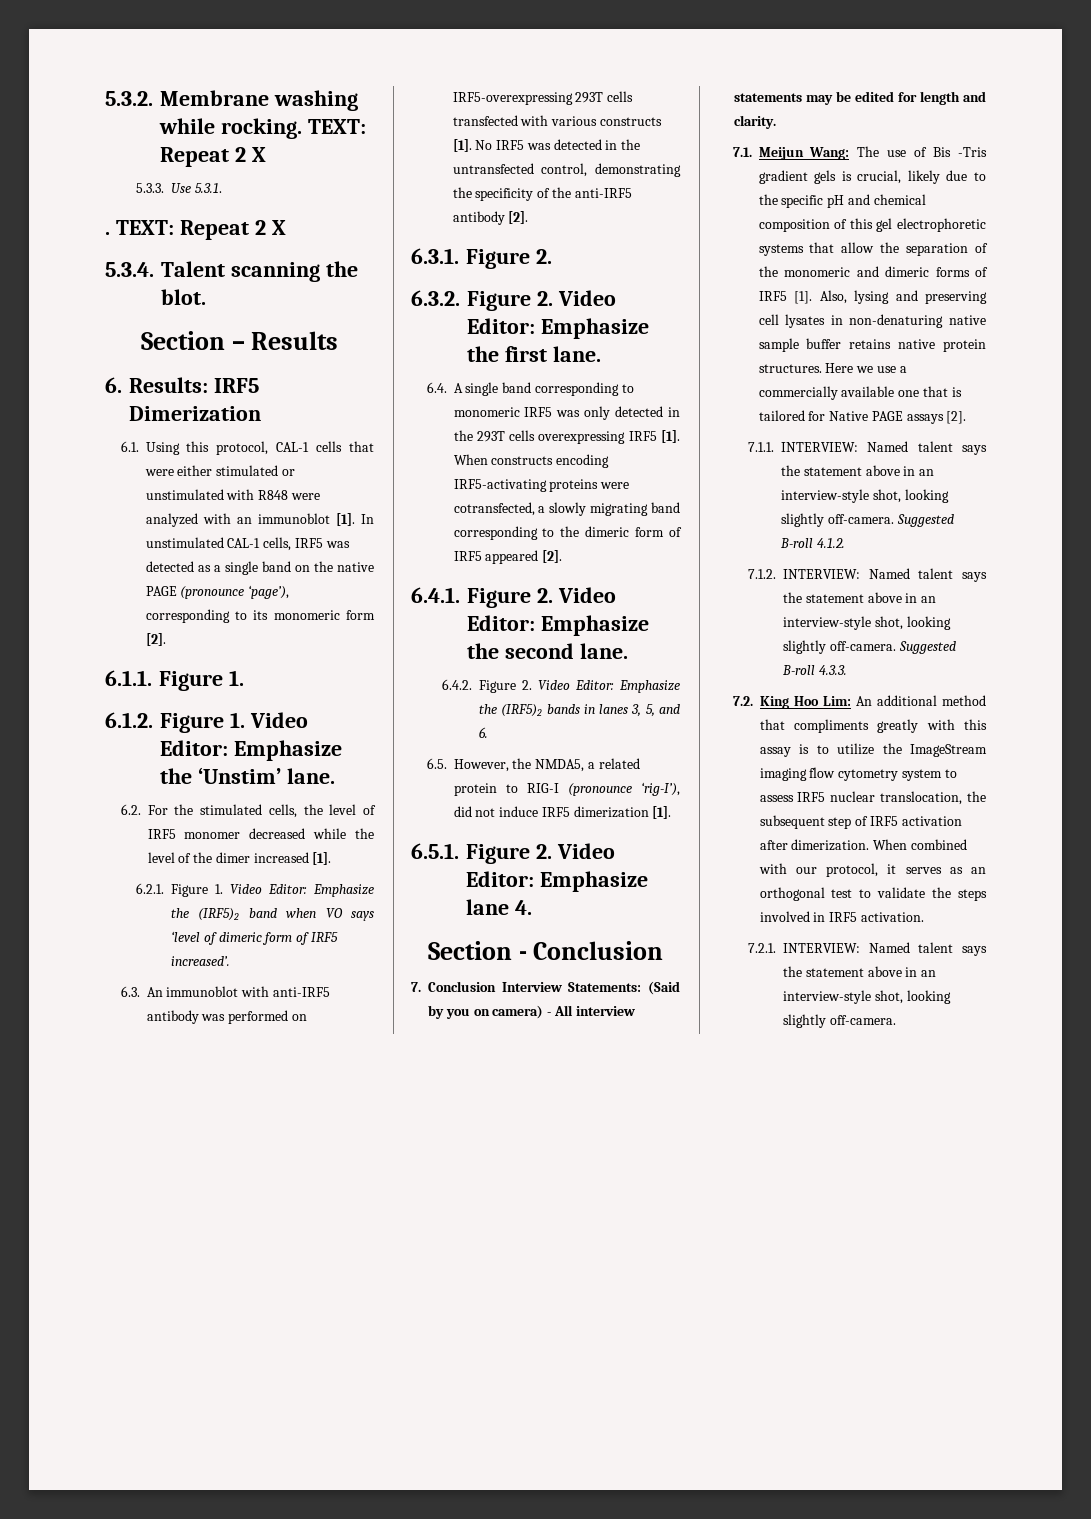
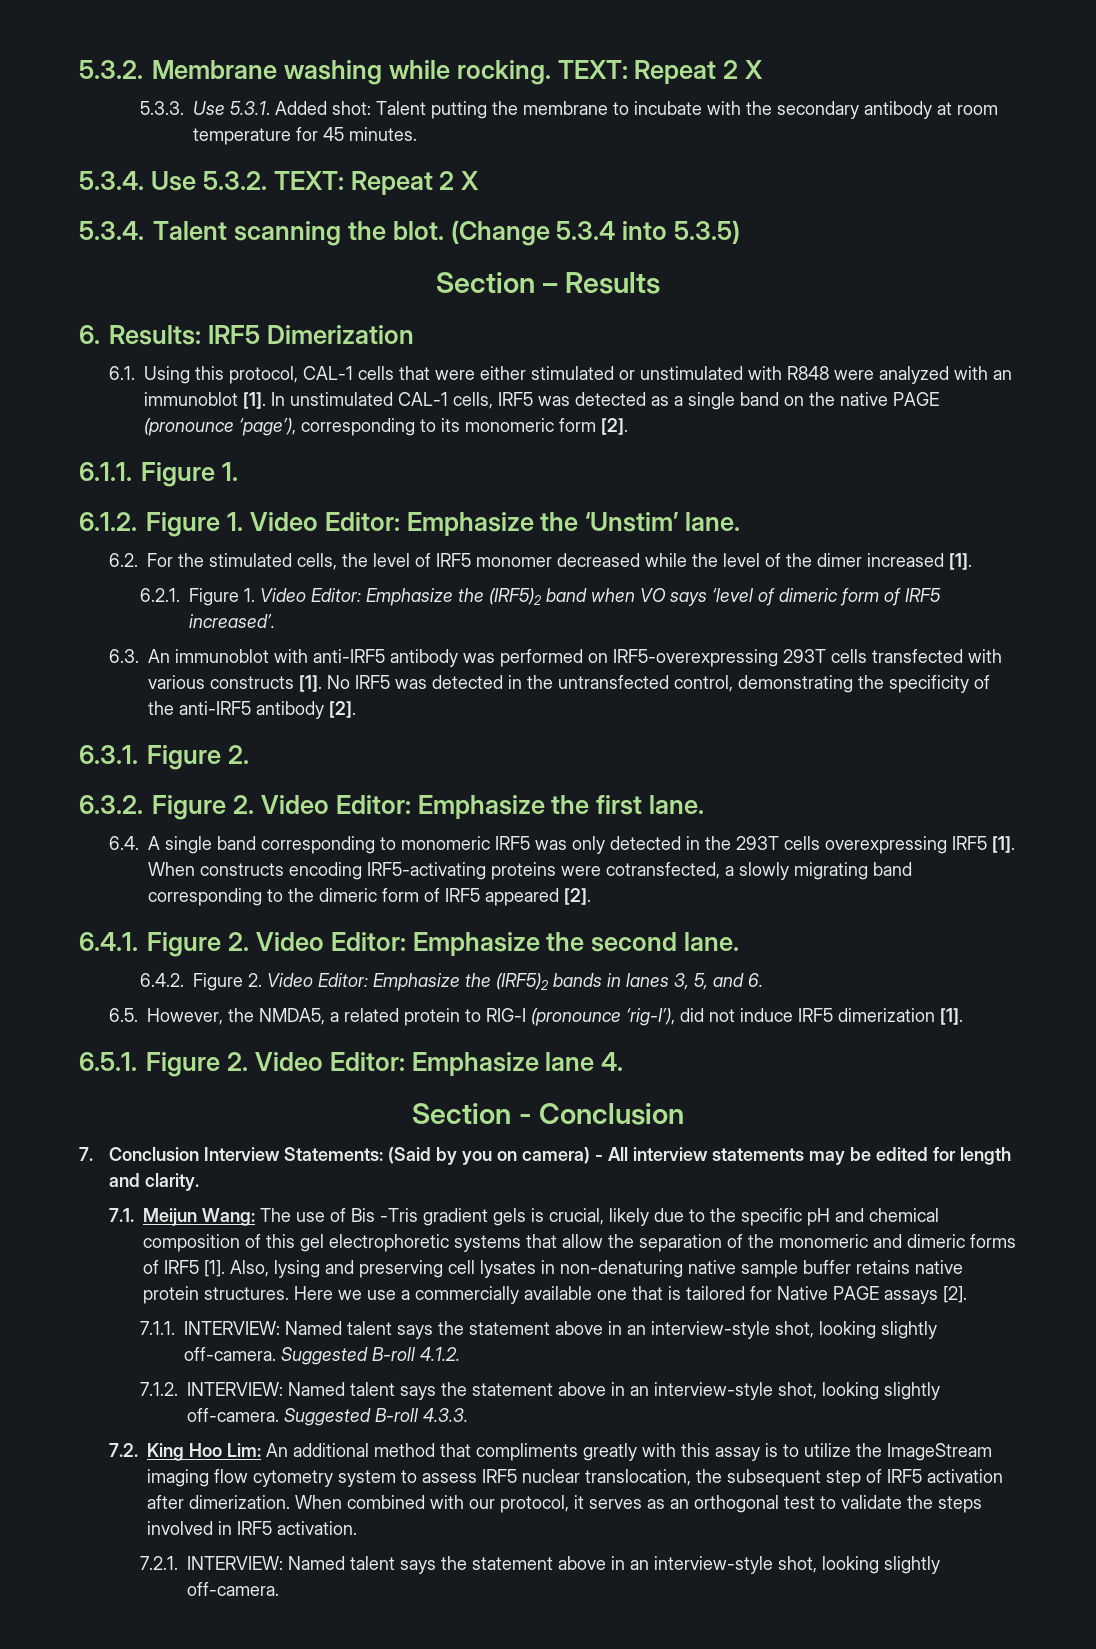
- 5.3.3. Use 5.3.1.
- . TEXT: Repeat 2 X
+ 5.3.3. Use 5.3.1. Added shot: Talent putting the membrane to incubate with the secondary antibody at room temperature for 45 minutes.
+ 5.3.4. Use 5.3.2. TEXT: Repeat 2 X
+ (Change 5.3.4 into 5.3.5)

